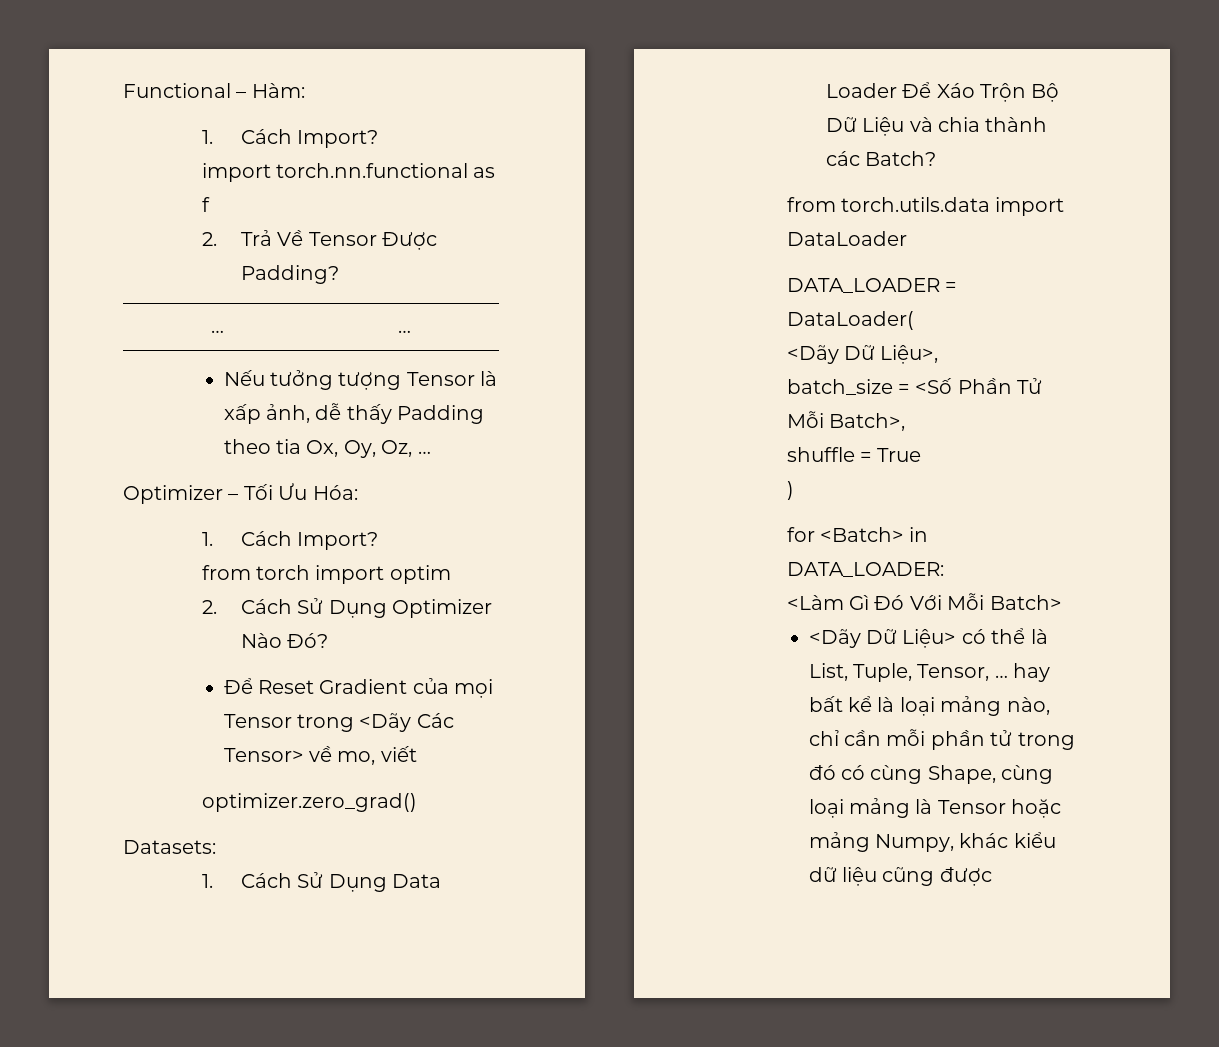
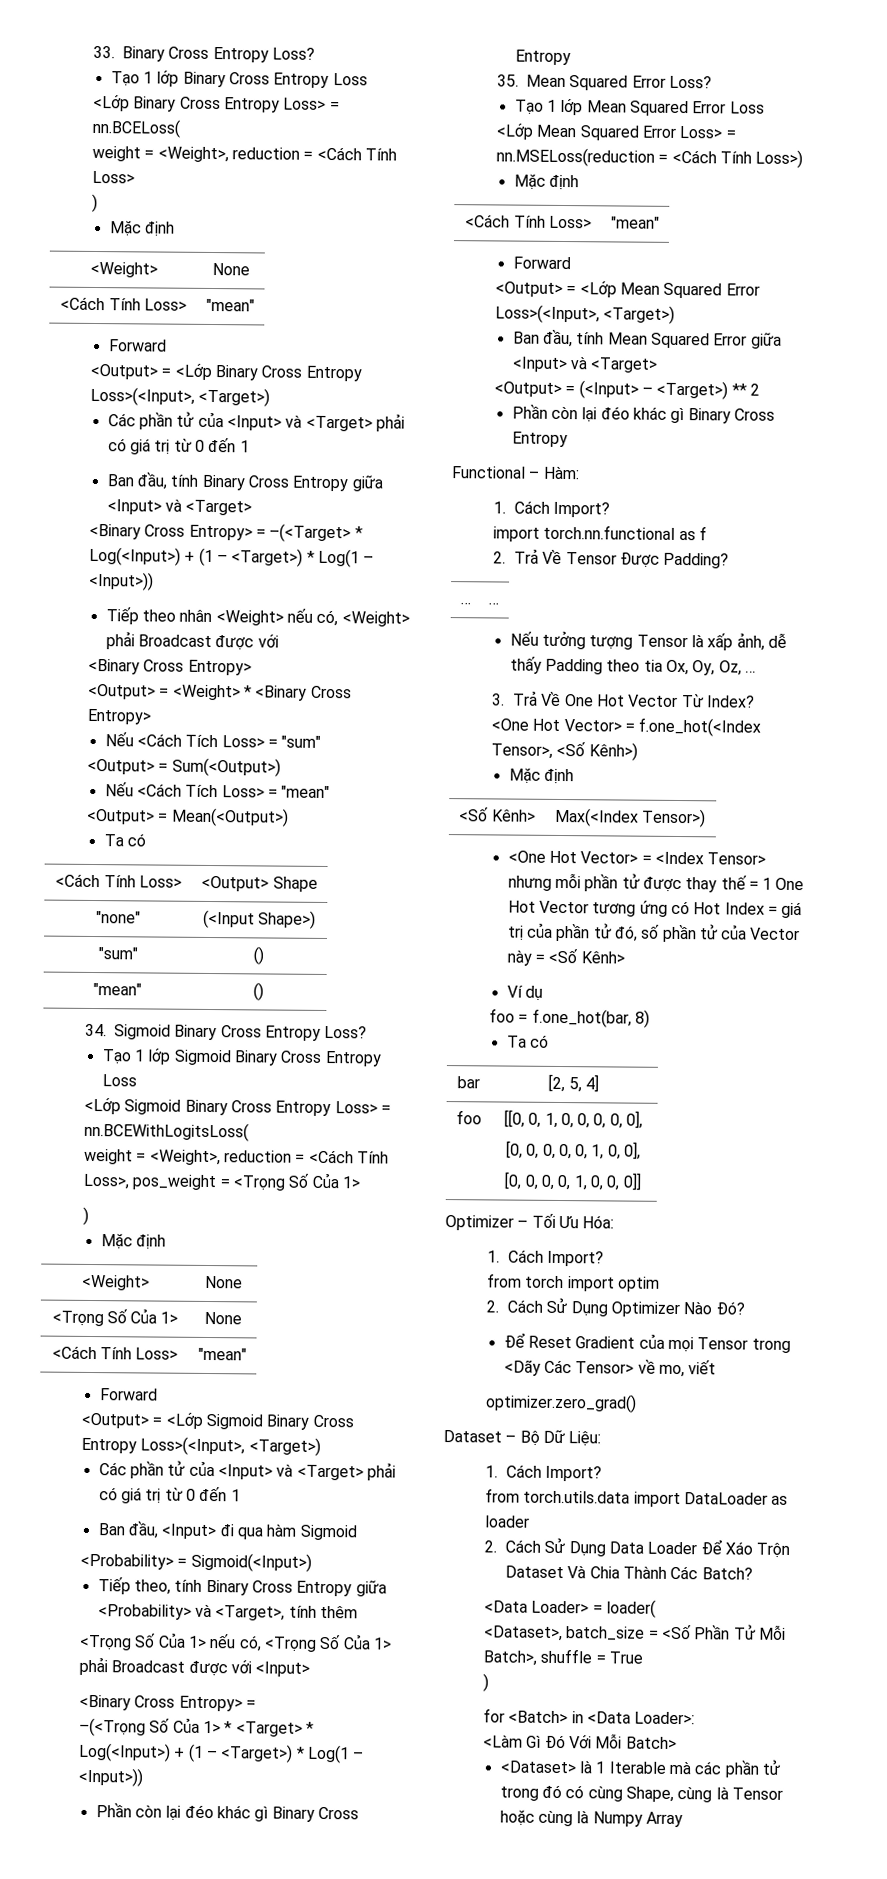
+ 33. Binary Cross Entropy Loss?
+ Tạo 1 lớp Binary Cross Entropy Loss
+ <Lớp Binary Cross Entropy Loss> = nn.BCELoss(
+ weight = <Weight>, reduction = <Cách Tính Loss>
+ )
+ Mặc định
+ <Weight> | None
+ <Cách Tính Loss> | "mean"
+ Forward
+ <Output> = <Lớp Binary Cross Entropy Loss>(<Input>, <Target>)
+ Các phần tử của <Input> và <Target> phải có giá trị từ 0 đến 1
+ Ban đầu, tính Binary Cross Entropy giữa <Input> và <Target>
+ <Binary Cross Entropy> = –(<Target> * Log(<Input>) + (1 – <Target>) * Log(1 – <Input>))
+ Tiếp theo nhân <Weight> nếu có, <Weight> phải Broadcast được với
+ <Binary Cross Entropy>
+ <Output> = <Weight> * <Binary Cross Entropy>
+ Nếu <Cách Tích Loss> = "sum"
+ <Output> = Sum(<Output>)
+ Nếu <Cách Tích Loss> = "mean"
+ <Output> = Mean(<Output>)
+ Ta có
+ <Cách Tính Loss> | <Output> Shape
+ "none" | (<Input Shape>)
+ "sum" | ()
+ "mean" | ()
+ 34. Sigmoid Binary Cross Entropy Loss?
+ Tạo 1 lớp Sigmoid Binary Cross Entropy Loss
+ <Lớp Sigmoid Binary Cross Entropy Loss> = nn.BCEWithLogitsLoss(
+ weight = <Weight>, reduction = <Cách Tính Loss>, pos_weight = <Trọng Số Của 1>
+ )
+ Mặc định
+ <Weight> | None
+ <Trọng Số Của 1> | None
+ <Cách Tính Loss> | "mean"
+ Forward
+ <Output> = <Lớp Sigmoid Binary Cross Entropy Loss>(<Input>, <Target>)
+ Các phần tử của <Input> và <Target> phải có giá trị từ 0 đến 1
+ Ban đầu, <Input> đi qua hàm Sigmoid
+ <Probability> = Sigmoid(<Input>)
+ Tiếp theo, tính Binary Cross Entropy giữa <Probability> và <Target>, tính thêm
+ <Trọng Số Của 1> nếu có, <Trọng Số Của 1> phải Broadcast được với <Input>
+ <Binary Cross Entropy> =
+ –(<Trọng Số Của 1> * <Target> * Log(<Input>) + (1 – <Target>) * Log(1 – <Input>))
+ Phần còn lại đéo khác gì Binary Cross Entropy
+ 35. Mean Squared Error Loss?
+ Tạo 1 lớp Mean Squared Error Loss
+ <Lớp Mean Squared Error Loss> = nn.MSELoss(reduction = <Cách Tính Loss>)
+ Mặc định
+ <Cách Tính Loss> | "mean"
+ Forward
+ <Output> = <Lớp Mean Squared Error Loss>(<Input>, <Target>)
+ Ban đầu, tính Mean Squared Error giữa <Input> và <Target>
+ <Output> = (<Input> – <Target>) ** 2
+ Phần còn lại đéo khác gì Binary Cross Entropy
+ 3. Trả Về One Hot Vector Từ Index?
+ <One Hot Vector> = f.one_hot(<Index Tensor>, <Số Kênh>)
+ Mặc định
+ <Số Kênh> | Max(<Index Tensor>)
+ <One Hot Vector> = <Index Tensor> nhưng mỗi phần tử được thay thế = 1 One Hot Vector tương ứng có Hot Index = giá trị của phần tử đó, số phần tử của Vector này = <Số Kênh>
+ Ví dụ
+ foo = f.one_hot(bar, 8)
+ Ta có
+ bar | [2, 5, 4]
+ foo | [[0, 0, 1, 0, 0, 0, 0, 0],
+ [0, 0, 0, 0, 0, 1, 0, 0],
+ [0, 0, 0, 0, 1, 0, 0, 0]]
- Datasets:
- 1. Cách Sử Dụng Data Loader Để Xáo Trộn Bộ Dữ Liệu và chia thành các Batch?
- from torch.utils.data import DataLoader
- DATA_LOADER = DataLoader(
- <Dãy Dữ Liệu>,
- batch_size = <Số Phần Tử Mỗi Batch>,
- shuffle = True
+ Dataset – Bộ Dữ Liệu:
+ 1. Cách Import?
+ from torch.utils.data import DataLoader as loader
+ 2. Cách Sử Dụng Data Loader Để Xáo Trộn Dataset Và Chia Thành Các Batch?
+ <Data Loader> = loader(
+ <Dataset>, batch_size = <Số Phần Tử Mỗi Batch>, shuffle = True
- for <Batch> in DATA_LOADER:
+ for <Batch> in <Data Loader>:
- <Dãy Dữ Liệu> có thể là List, Tuple, Tensor, … hay bất kể là loại mảng nào, chỉ cần mỗi phần tử trong đó có cùng Shape, cùng loại mảng là Tensor hoặc mảng Numpy, khác kiểu dữ liệu cũng được
+ <Dataset> là 1 Iterable mà các phần tử trong đó có cùng Shape, cùng là Tensor hoặc cùng là Numpy Array

